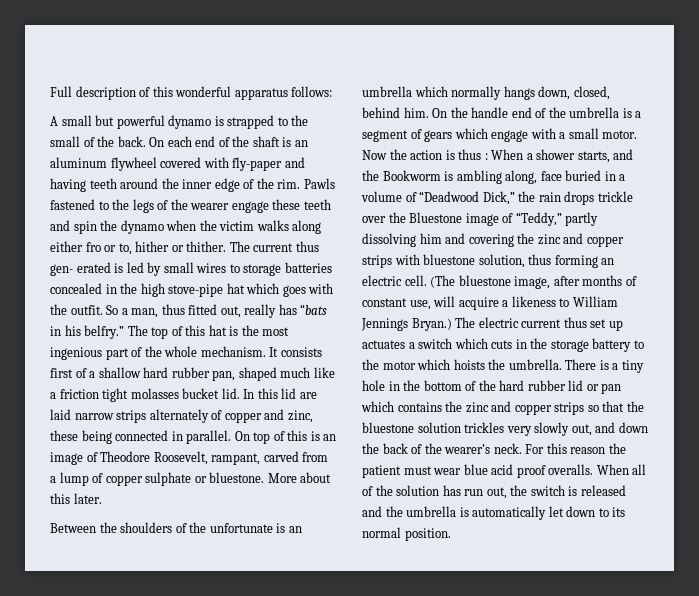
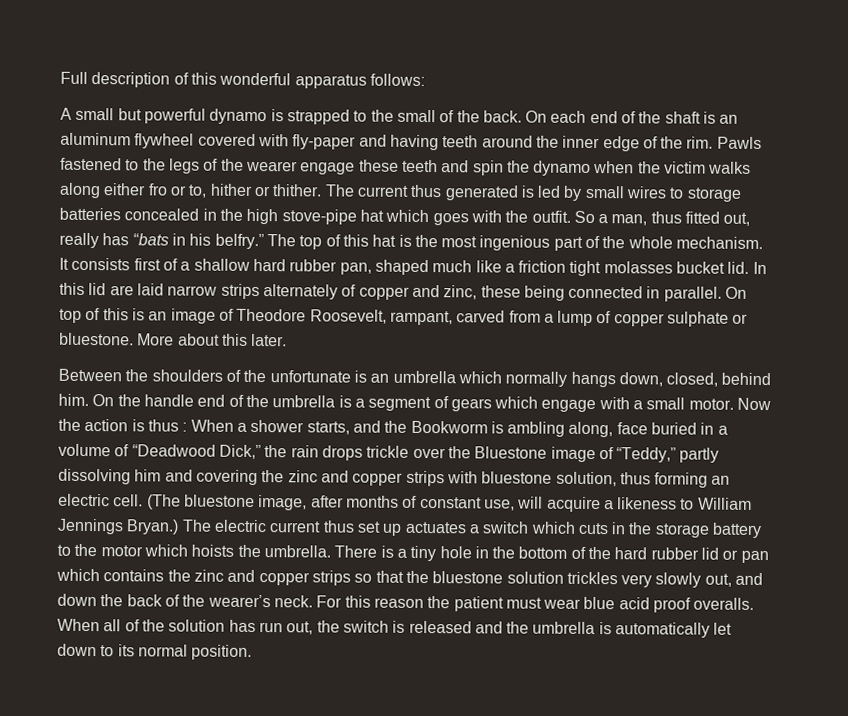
- The current thus gen- erated is led by small wires to storage batteries concealed in the high stove-pipe hat which goes with the outfit.
+ The current thus generated is led by small wires to storage batteries concealed in the high stove-pipe hat which goes with the outfit.

